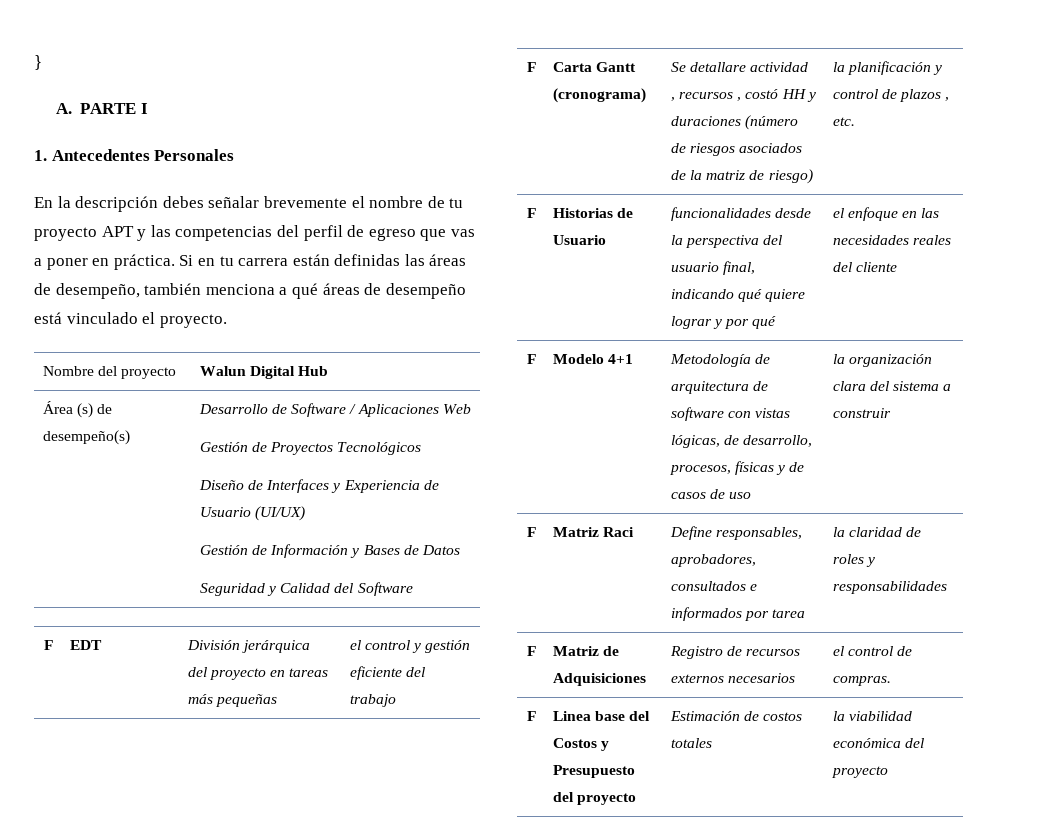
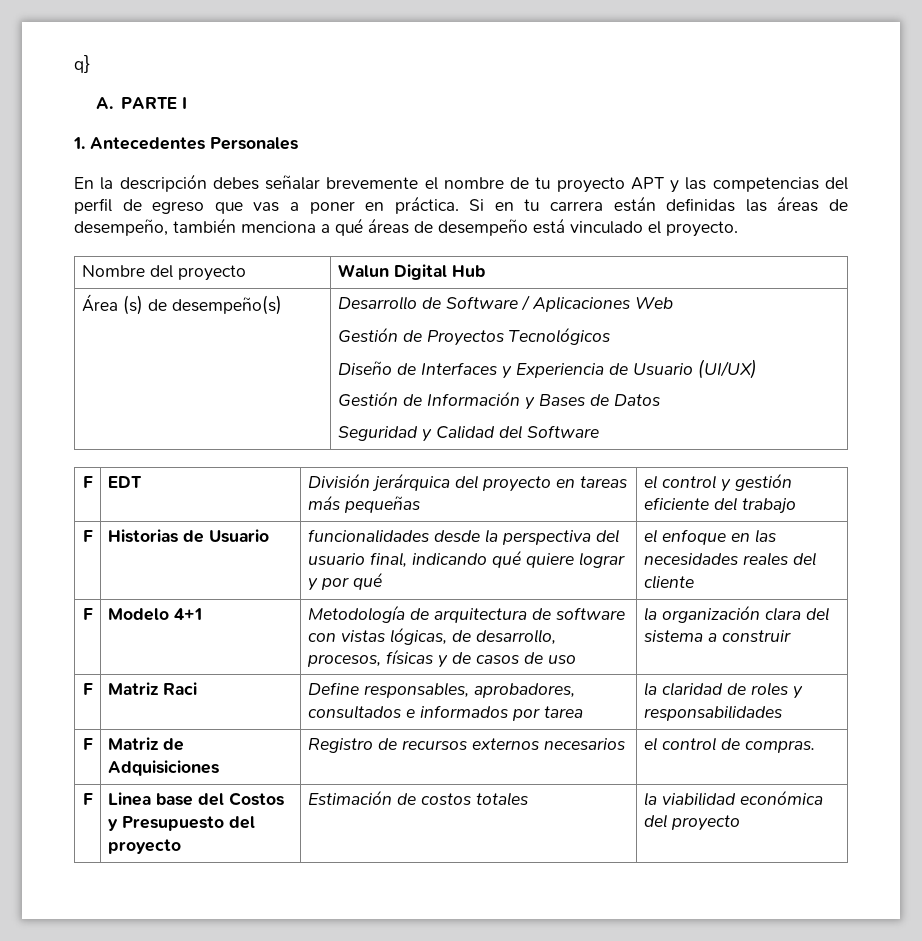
- }
+ q}
- F | Carta Gantt (cronograma) | Se detallare actividad , recursos , costó HH y duraciones (número de riesgos asociados de la matriz de riesgo) | la planificación y control de plazos , etc.

